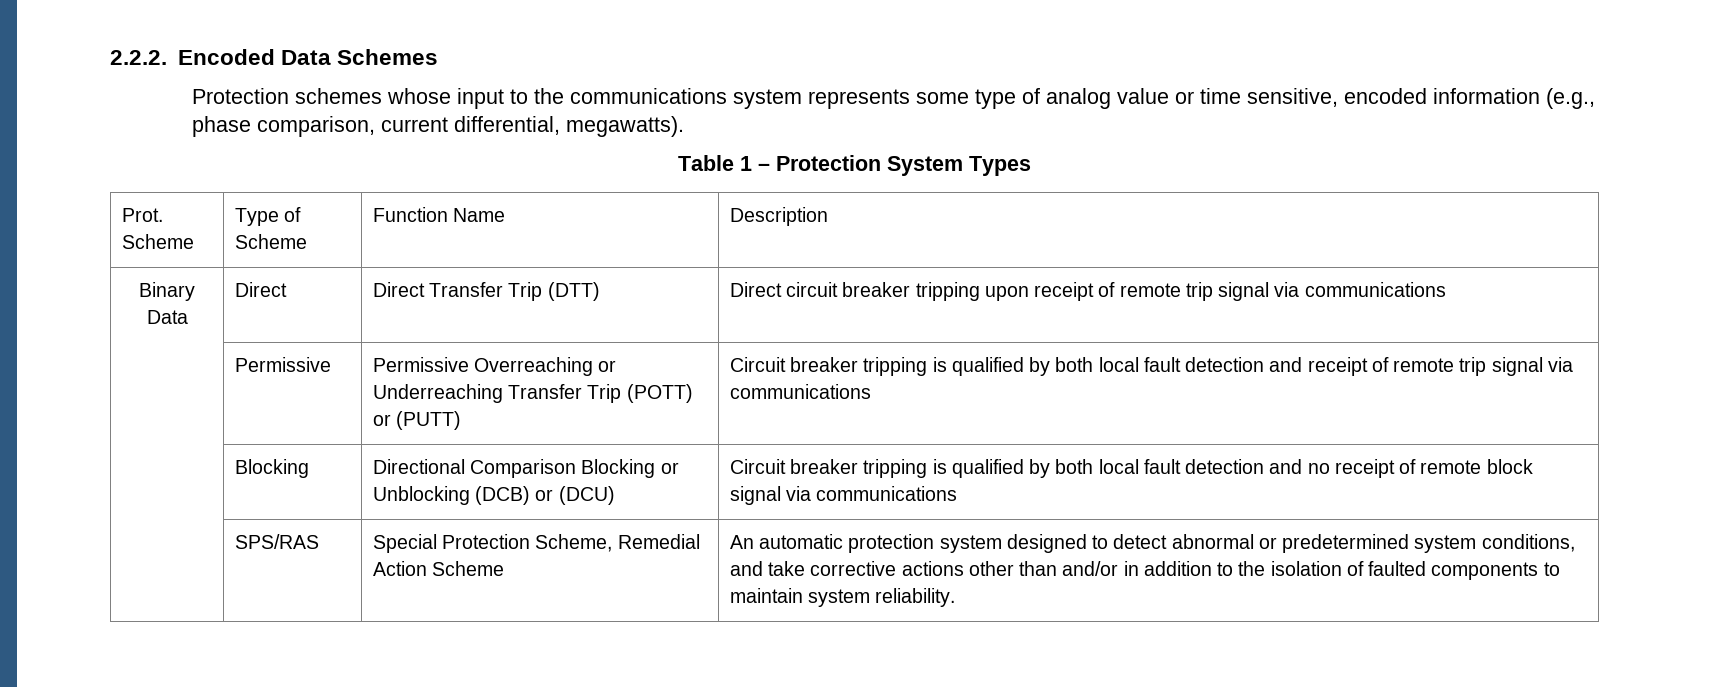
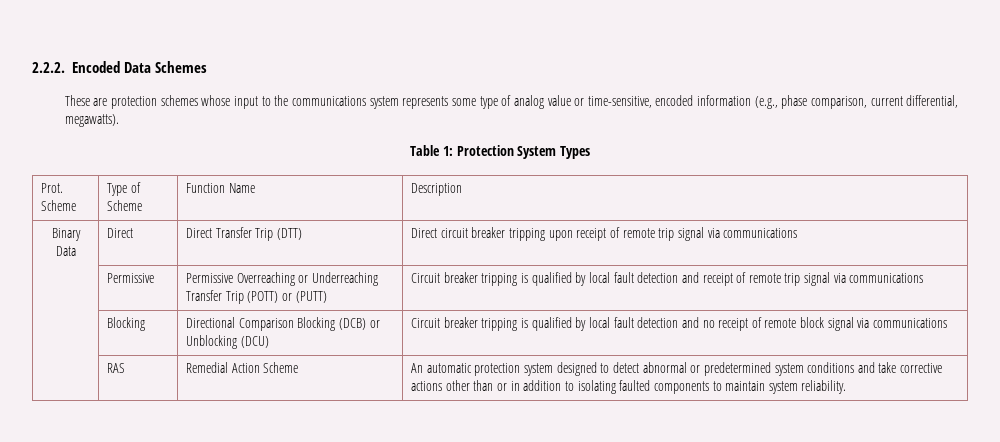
- Protection schemes whose input to the communications system represents some type of analog value or time sensitive, encoded information (e.g., phase comparison, current differential, megawatts).
+ These are protection schemes whose input to the communications system represents some type of analog value or time-sensitive, encoded information (e.g., phase comparison, current differential, megawatts).
- Table 1 – Protection System Types
+ Table 1: Protection System Types
- | Permissive | Permissive Overreaching or Underreaching Transfer Trip (POTT) or (PUTT) | Circuit breaker tripping is qualified by both local fault detection and receipt of remote trip signal via communications
+ | Permissive | Permissive Overreaching or Underreaching Transfer Trip (POTT) or (PUTT) | Circuit breaker tripping is qualified by local fault detection and receipt of remote trip signal via communications
- | Blocking | Directional Comparison Blocking or Unblocking (DCB) or (DCU) | Circuit breaker tripping is qualified by both local fault detection and no receipt of remote block signal via communications
+ | Blocking | Directional Comparison Blocking (DCB) or Unblocking (DCU) | Circuit breaker tripping is qualified by local fault detection and no receipt of remote block signal via communications
- | SPS/RAS | Special Protection Scheme, Remedial Action Scheme | An automatic protection system designed to detect abnormal or predetermined system conditions, and take corrective actions other than and/or in addition to the isolation of faulted components to maintain system reliability.
+ | RAS | Remedial Action Scheme | An automatic protection system designed to detect abnormal or predetermined system conditions and take corrective actions other than or in addition to isolating faulted components to maintain system reliability.

